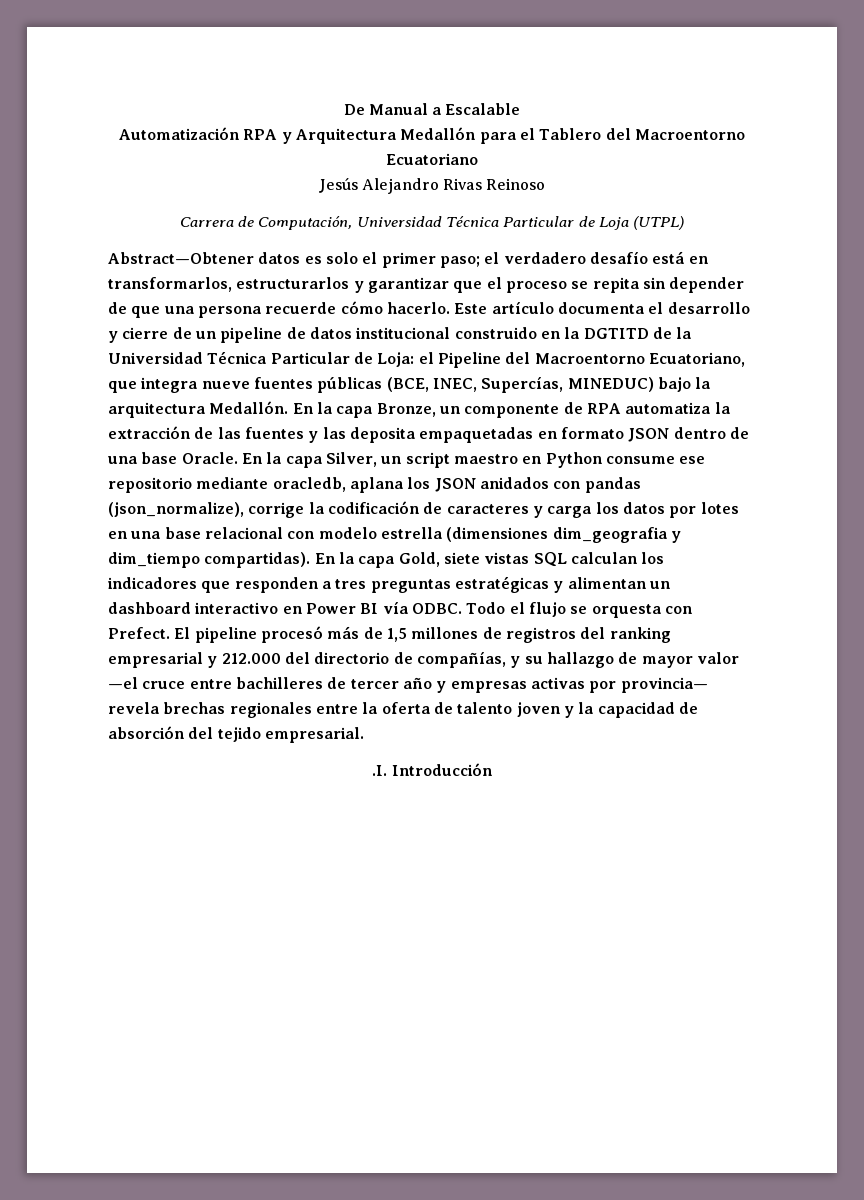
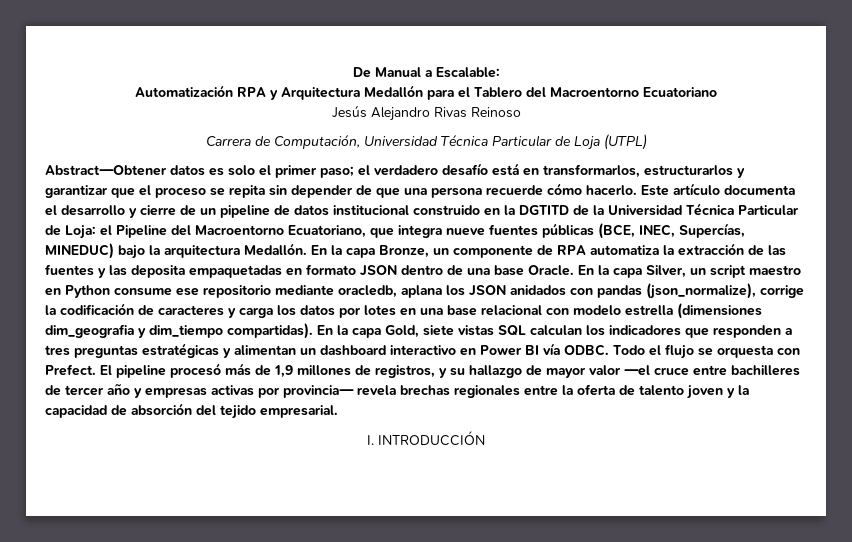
- De Manual a Escalable
+ De Manual a Escalable:
- El pipeline procesó más de 1,5 millones de registros del ranking empresarial y 212.000 del directorio de compañías, y su hallazgo de mayor valor —el cruce entre bachilleres de tercer año y empresas activas por provincia— revela brechas regionales entre la oferta de talento joven y la capacidad de absorción del tejido empresarial.
+ El pipeline procesó más de 1,9 millones de registros, y su hallazgo de mayor valor —el cruce entre bachilleres de tercer año y empresas activas por provincia— revela brechas regionales entre la oferta de talento joven y la capacidad de absorción del tejido empresarial.
- .I. Introducción
+ I. INTRODUCCIÓN

